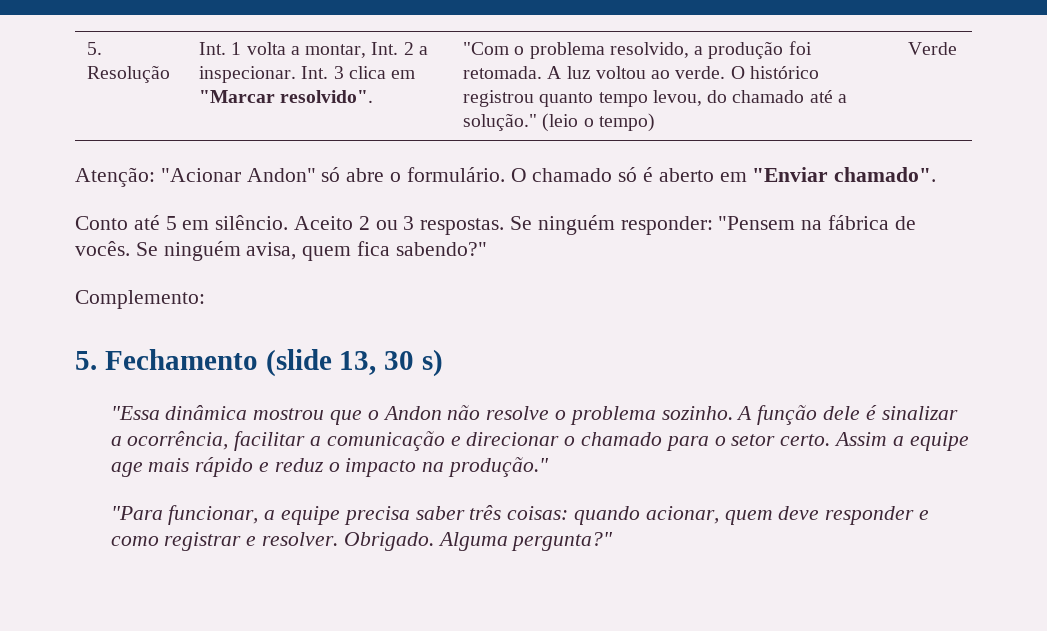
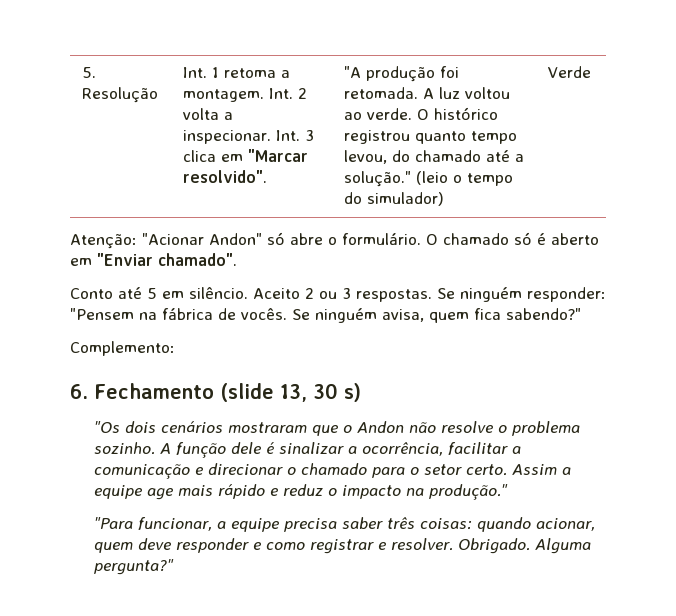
- Int. 1 volta a montar, Int. 2 a inspecionar.
+ Int. 1 retoma a montagem. Int. 2 volta a inspecionar.
- "Com o problema resolvido, a produção foi retomada.
+ "A produção foi retomada.
- (leio o tempo)
+ (leio o tempo do simulador)
- 5. Fechamento (slide 13, 30 s)
+ 6. Fechamento (slide 13, 30 s)
- "Essa dinâmica mostrou que o Andon não resolve o problema sozinho.
+ "Os dois cenários mostraram que o Andon não resolve o problema sozinho.

